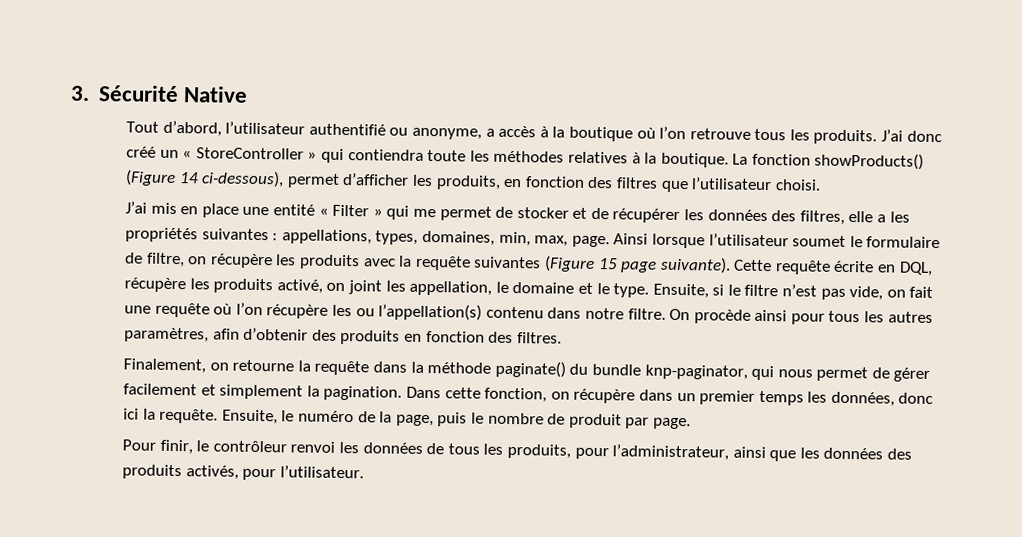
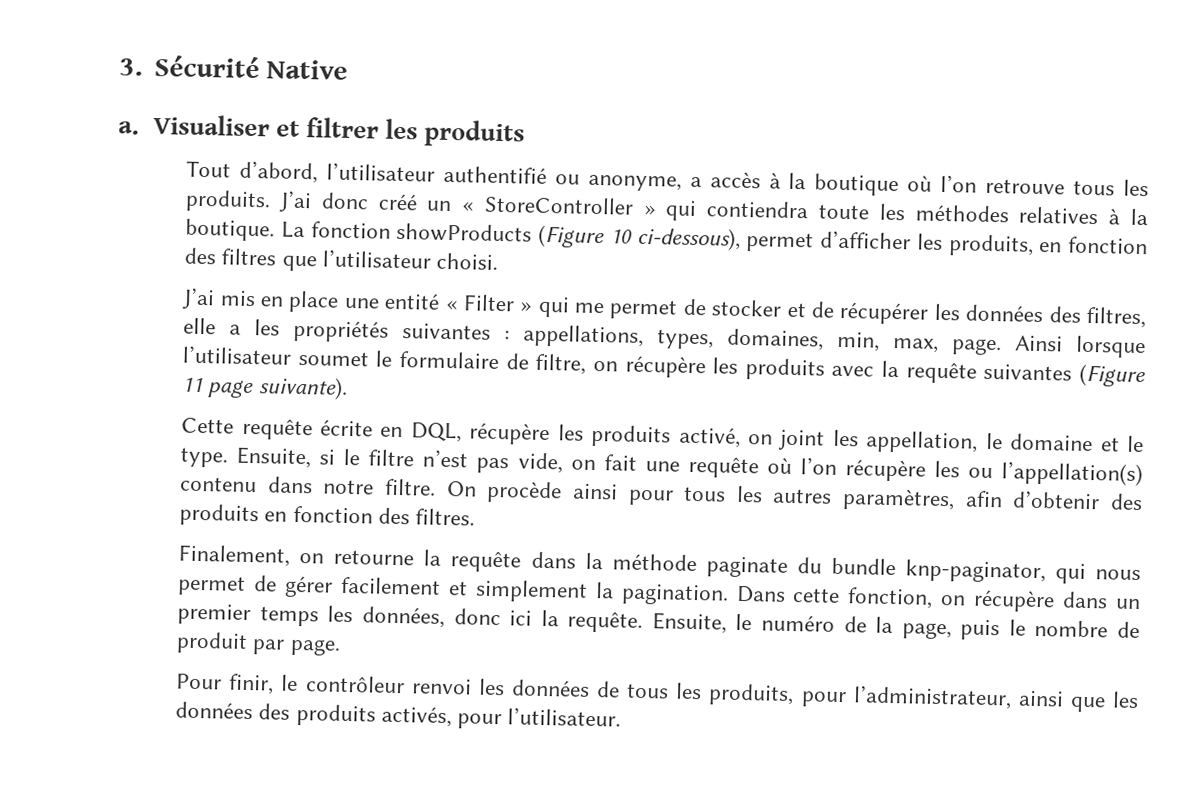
+ a. Visualiser et filtrer les produits
- La fonction showProducts() (Figure 14 ci-dessous), permet d’afficher les produits, en fonction des filtres que l’utilisateur choisi.
+ La fonction showProducts (Figure 10 ci-dessous), permet d’afficher les produits, en fonction des filtres que l’utilisateur choisi.
- Ainsi lorsque l’utilisateur soumet le formulaire de filtre, on récupère les produits avec la requête suivantes (Figure 15 page suivante). Cette requête écrite en DQL, récupère les produits activé, on joint les appellation, le domaine et le type.
+ Ainsi lorsque l’utilisateur soumet le formulaire de filtre, on récupère les produits avec la requête suivantes (Figure 11 page suivante).
+ Cette requête écrite en DQL, récupère les produits activé, on joint les appellation, le domaine et le type.
- Finalement, on retourne la requête dans la méthode paginate() du bundle knp-paginator, qui nous permet de gérer facilement et simplement la pagination.
+ Finalement, on retourne la requête dans la méthode paginate du bundle knp-paginator, qui nous permet de gérer facilement et simplement la pagination.

